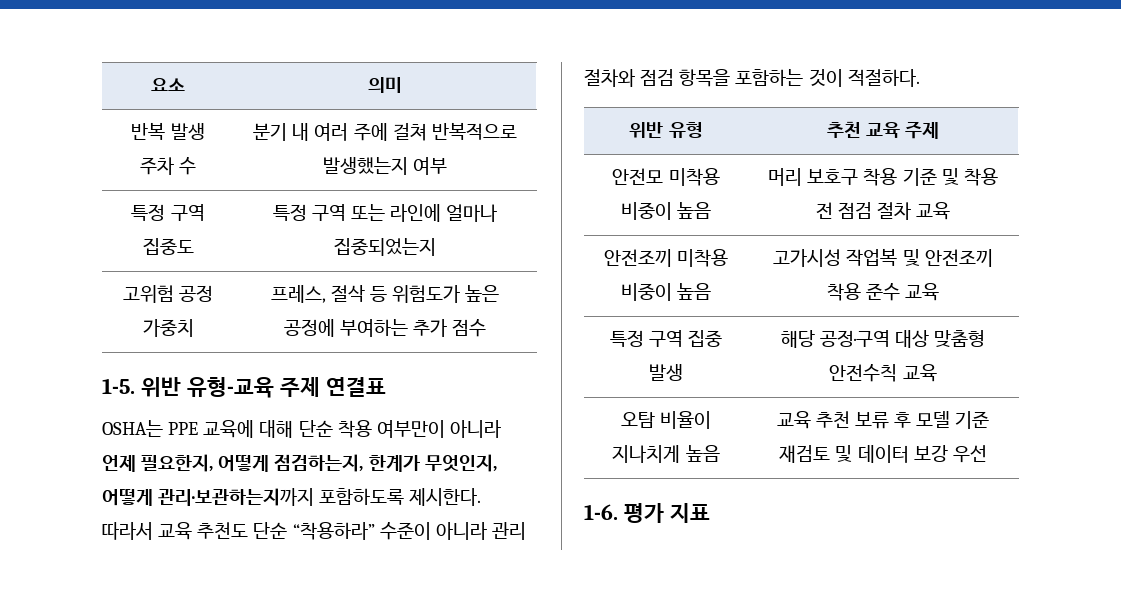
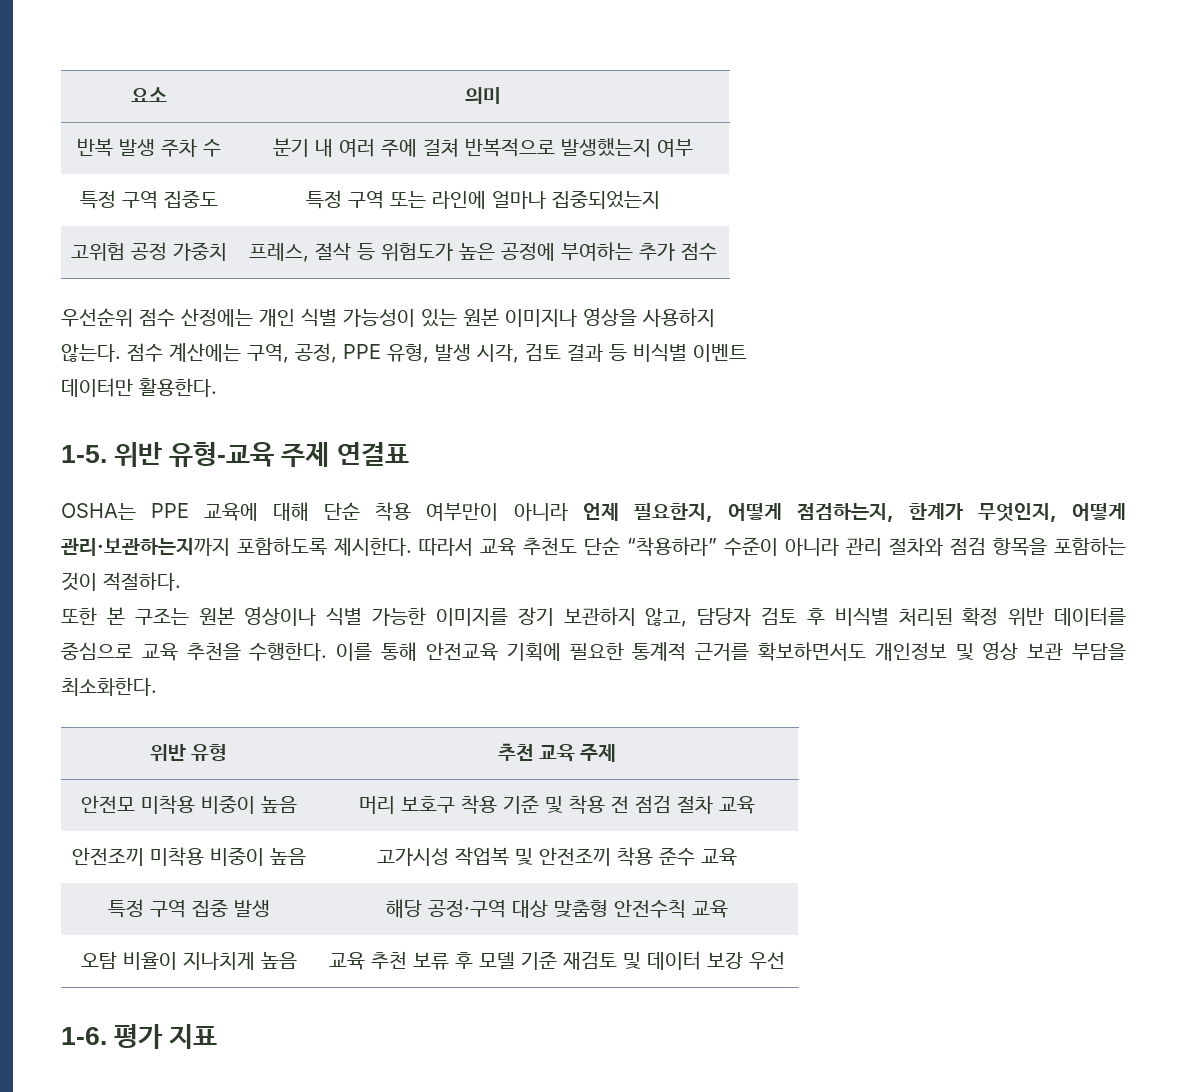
+ 우선순위 점수 산정에는 개인 식별 가능성이 있는 원본 이미지나 영상을 사용하지
+ 않는다. 점수 계산에는 구역, 공정, PPE 유형, 발생 시각, 검토 결과 등 비식별 이벤트
+ 데이터만 활용한다.
+ 또한 본 구조는 원본 영상이나 식별 가능한 이미지를 장기 보관하지 않고, 담당자 검토 후 비식별 처리된 확정 위반 데이터를 중심으로 교육 추천을 수행한다. 이를 통해 안전교육 기획에 필요한 통계적 근거를 확보하면서도 개인정보 및 영상 보관 부담을 최소화한다.

